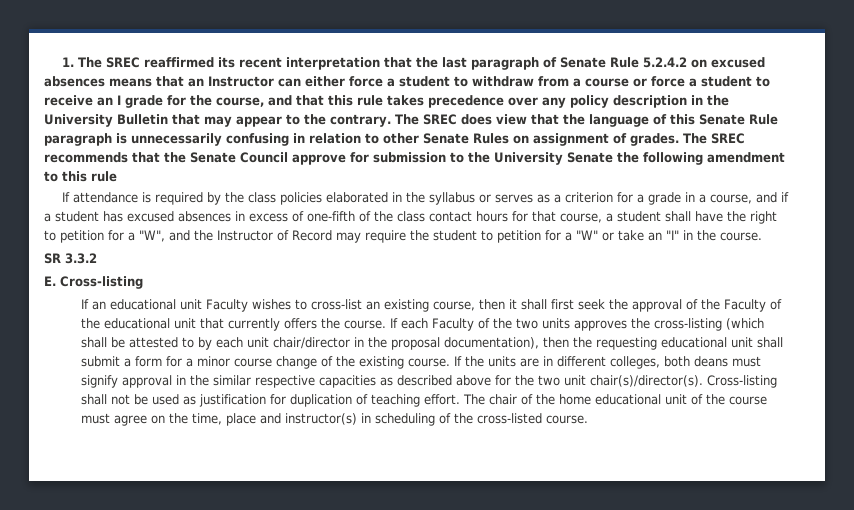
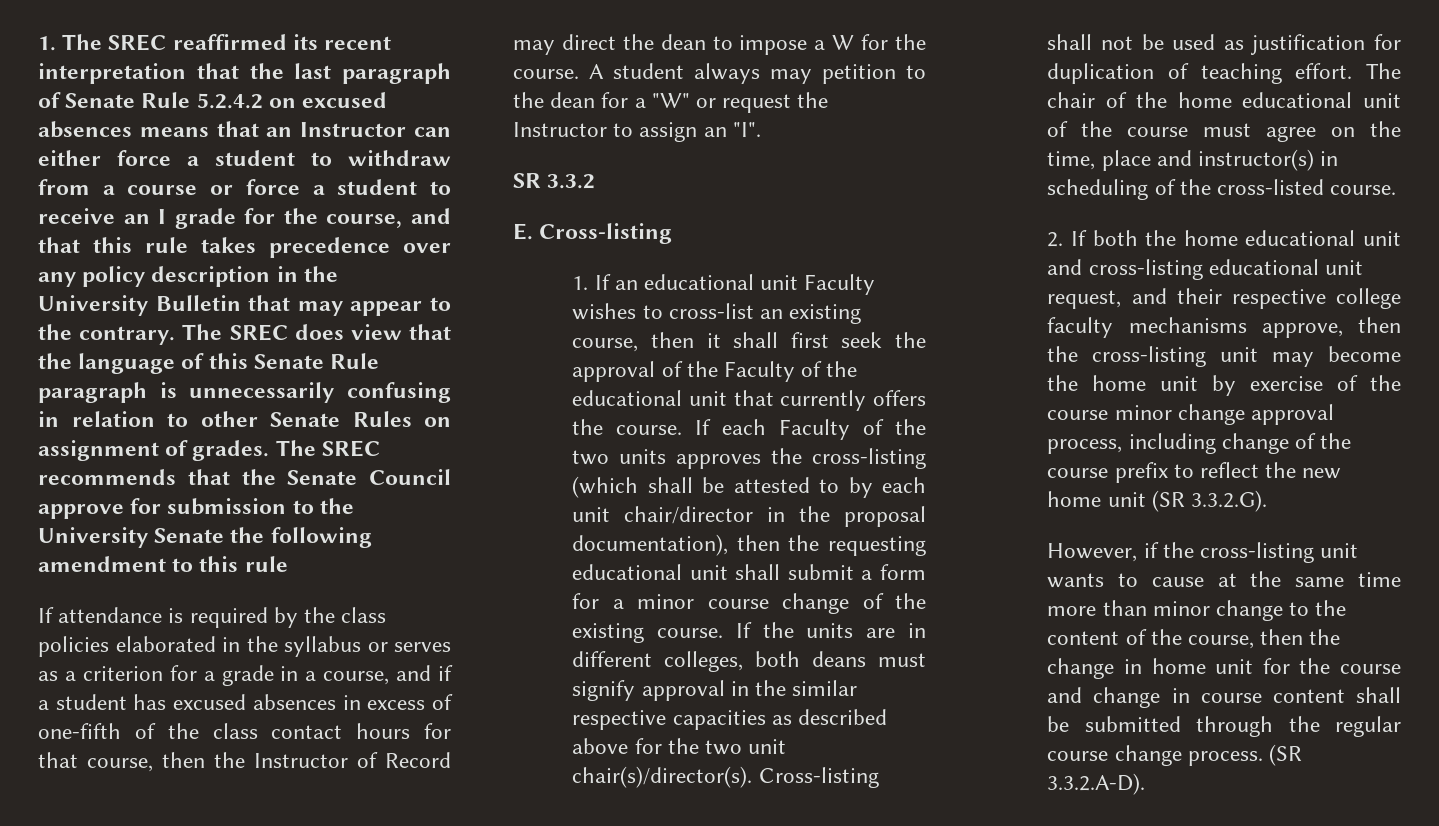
- If attendance is required by the class policies elaborated in the syllabus or serves as a criterion for a grade in a course, and if a student has excused absences in excess of one-fifth of the class contact hours for that course, a student shall have the right to petition for a "W", and the Instructor of Record may require the student to petition for a "W" or take an "I" in the course.
+ If attendance is required by the class policies elaborated in the syllabus or serves as a criterion for a grade in a course, and if a student has excused absences in excess of one-fifth of the class contact hours for that course, then the Instructor of Record may direct the dean to impose a W for the course. A student always may petition to the dean for a "W" or request the Instructor to assign an "I".
- If an educational unit Faculty wishes to cross-list an existing course, then it shall first seek the approval of the Faculty of the educational unit that currently offers the course.
+ 1. If an educational unit Faculty wishes to cross-list an existing course, then it shall first seek the approval of the Faculty of the educational unit that currently offers the course.
+ 2. If both the home educational unit and cross-listing educational unit request, and their respective college faculty mechanisms approve, then the cross-listing unit may become the home unit by exercise of the course minor change approval process, including change of the course prefix to reflect the new home unit (SR 3.3.2.G).
+ However, if the cross-listing unit wants to cause at the same time more than minor change to the content of the course, then the change in home unit for the course and change in course content shall be submitted through the regular course change process. (SR 3.3.2.A-D).

